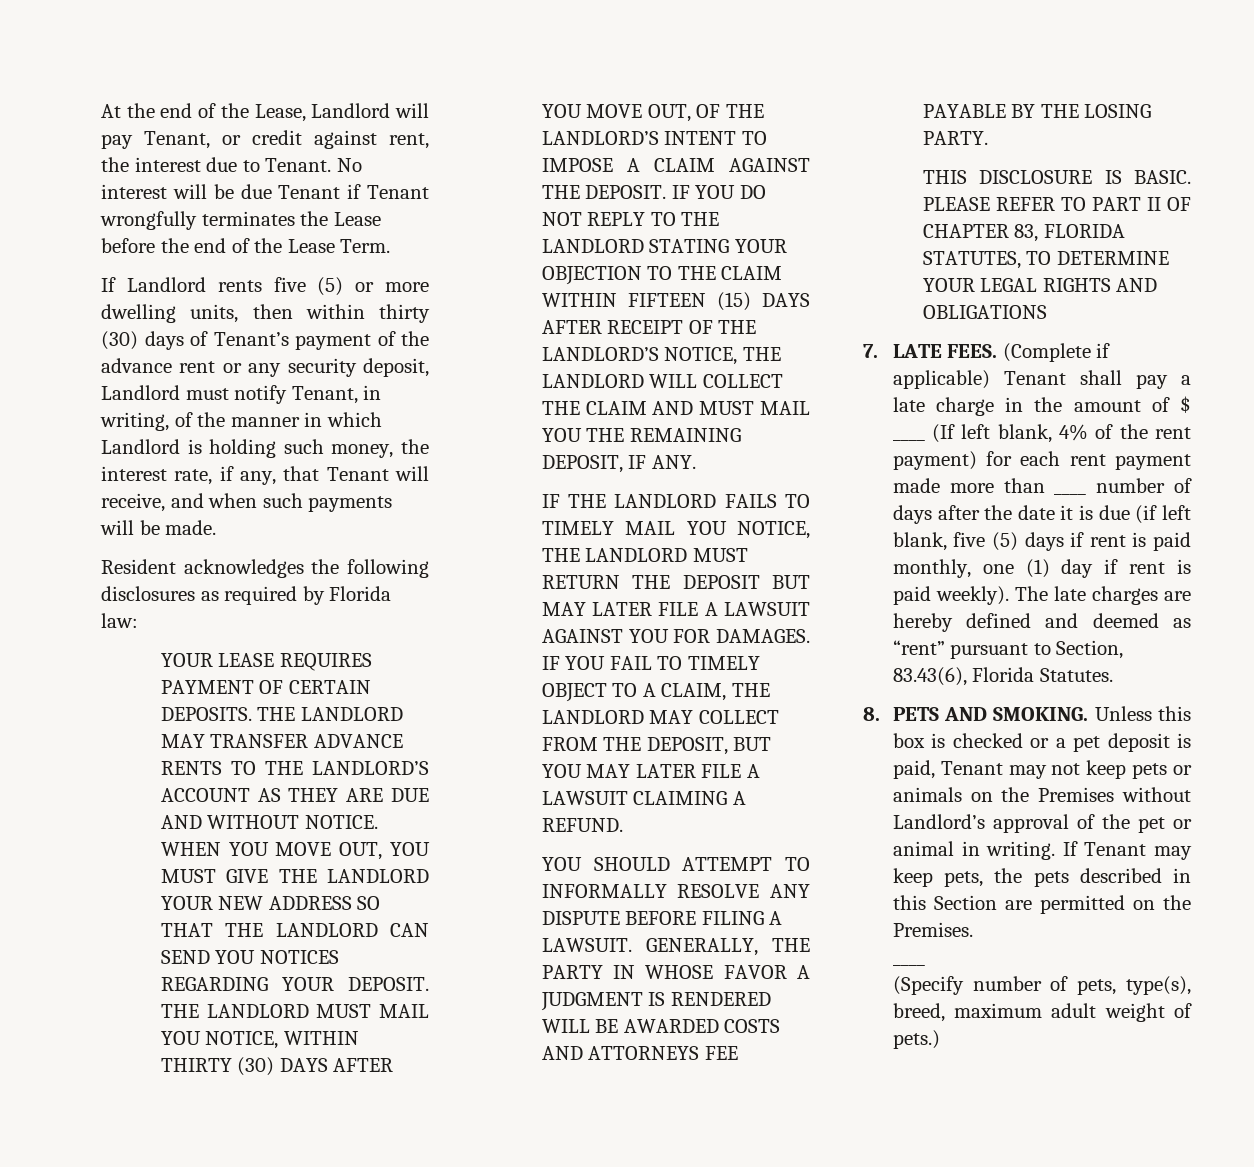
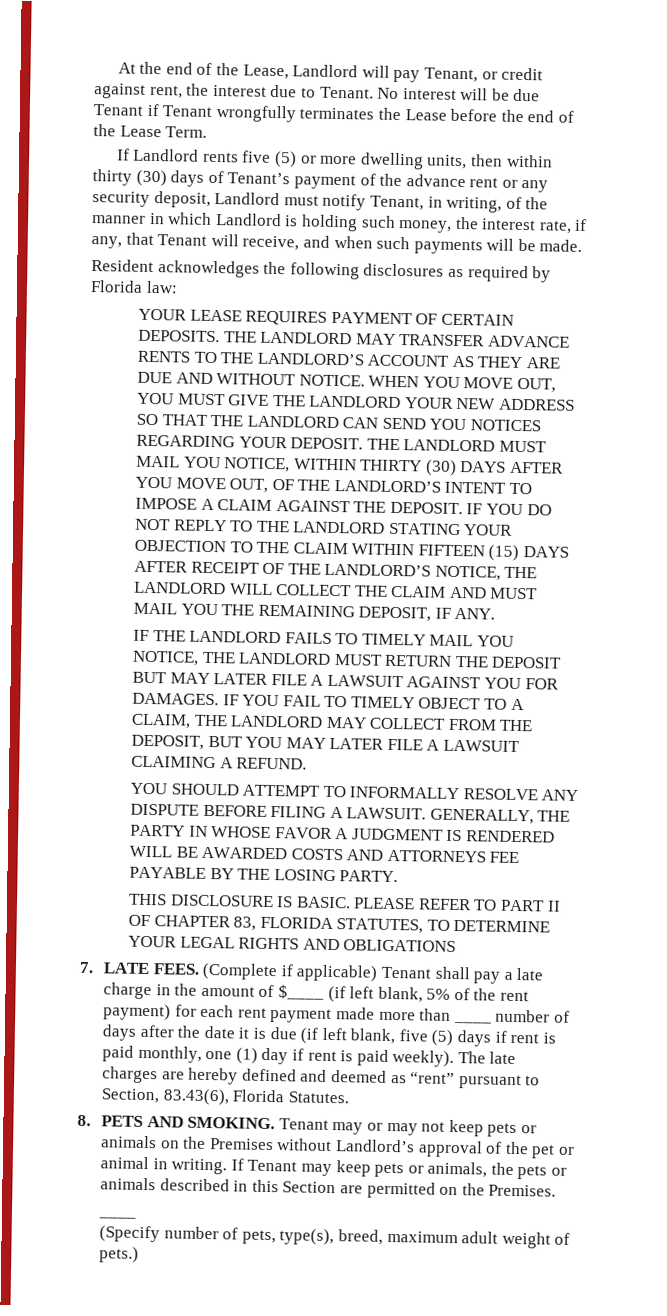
- (Complete if applicable) Tenant shall pay a late charge in the amount of $ ____ (If left blank, 4% of the rent payment) for each rent payment made more than ____ number of days after the date it is due (if left blank, five (5) days if rent is paid monthly, one (1) day if rent is paid weekly).
+ (Complete if applicable) Tenant shall pay a late charge in the amount of $____ (if left blank, 5% of the rent payment) for each rent payment made more than ____ number of days after the date it is due (if left blank, five (5) days if rent is paid monthly, one (1) day if rent is paid weekly).
- Unless this box is checked or a pet deposit is paid, Tenant may not keep pets or animals on the Premises without Landlord’s approval of the pet or animal in writing.
+ Tenant may or may not keep pets or animals on the Premises without Landlord’s approval of the pet or animal in writing.
- If Tenant may keep pets, the pets described in this Section are permitted on the Premises.
+ If Tenant may keep pets or animals, the pets or animals described in this Section are permitted on the Premises.

